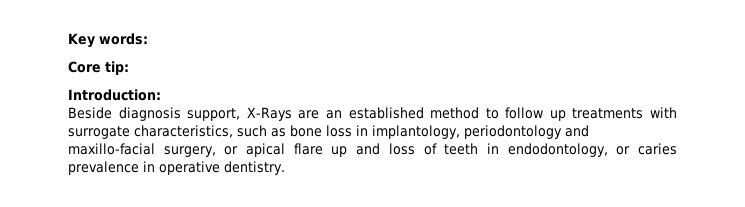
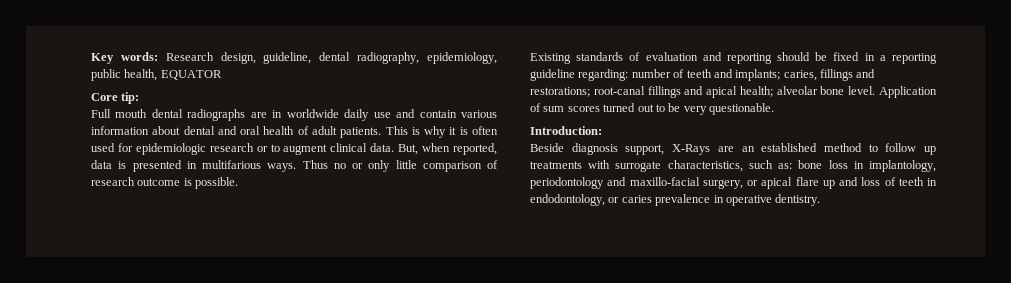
- Key words:
+ Key words: Research design, guideline, dental radiography, epidemiology, public health, EQUATOR
  Core tip:
+ Full mouth dental radiographs are in worldwide daily use and contain various information about dental and oral health of adult patients. This is why it is often used for epidemiologic research or to augment clinical data. But, when reported, data is presented in multifarious ways. Thus no or only little comparison of research outcome is possible.
+ Existing standards of evaluation and reporting should be fixed in a reporting guideline regarding: number of teeth and implants; caries, fillings and restorations; root-canal fillings and apical health; alveolar bone level. Application of sum scores turned out to be very questionable.
- Beside diagnosis support, X-Rays are an established method to follow up treatments with surrogate characteristics, such as bone loss in implantology, periodontology and maxillo-facial surgery, or apical flare up and loss of teeth in endodontology, or caries prevalence in operative dentistry.
+ Beside diagnosis support, X-Rays are an established method to follow up treatments with surrogate characteristics, such as: bone loss in implantology, periodontology and maxillo-facial surgery, or apical flare up and loss of teeth in endodontology, or caries prevalence in operative dentistry.

